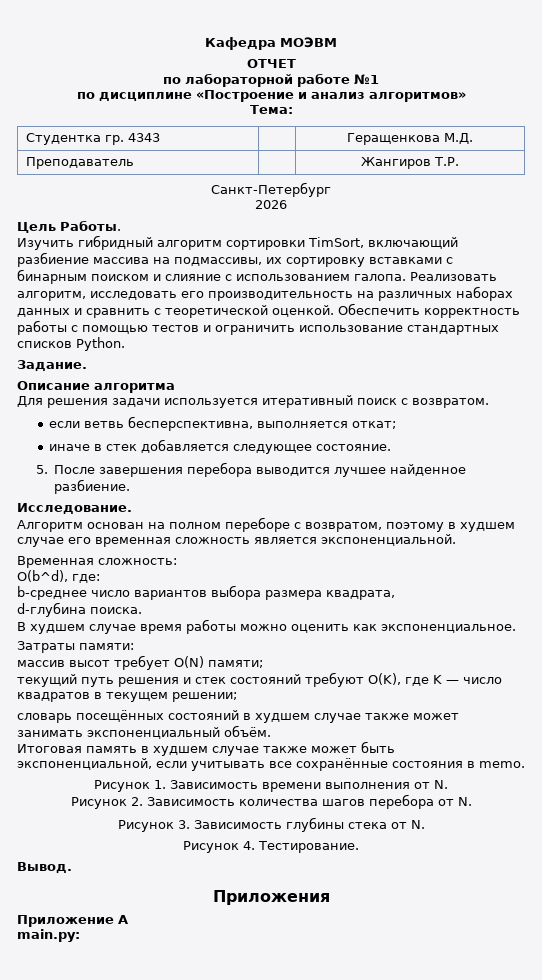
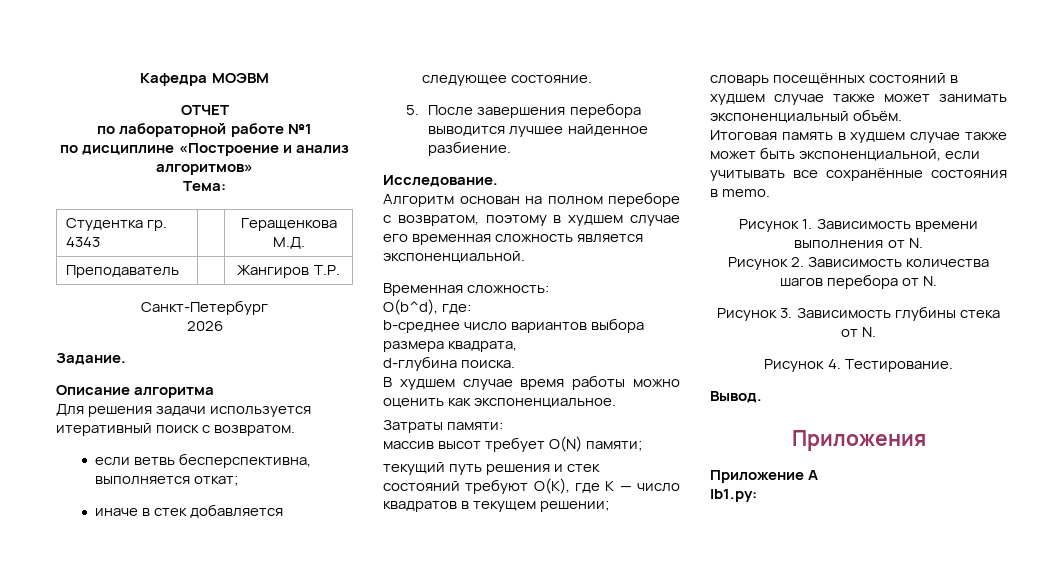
- Цель Работы.
- Изучить гибридный алгоритм сортировки TimSort, включающий разбиение массива на подмассивы, их сортировку вставками с бинарным поиском и слияние с использованием галопа. Реализовать алгоритм, исследовать его производительность на различных наборах данных и сравнить с теоретической оценкой. Обеспечить корректность работы с помощью тестов и ограничить использование стандартных списков Python.
- main.py:
+ lb1.py:

